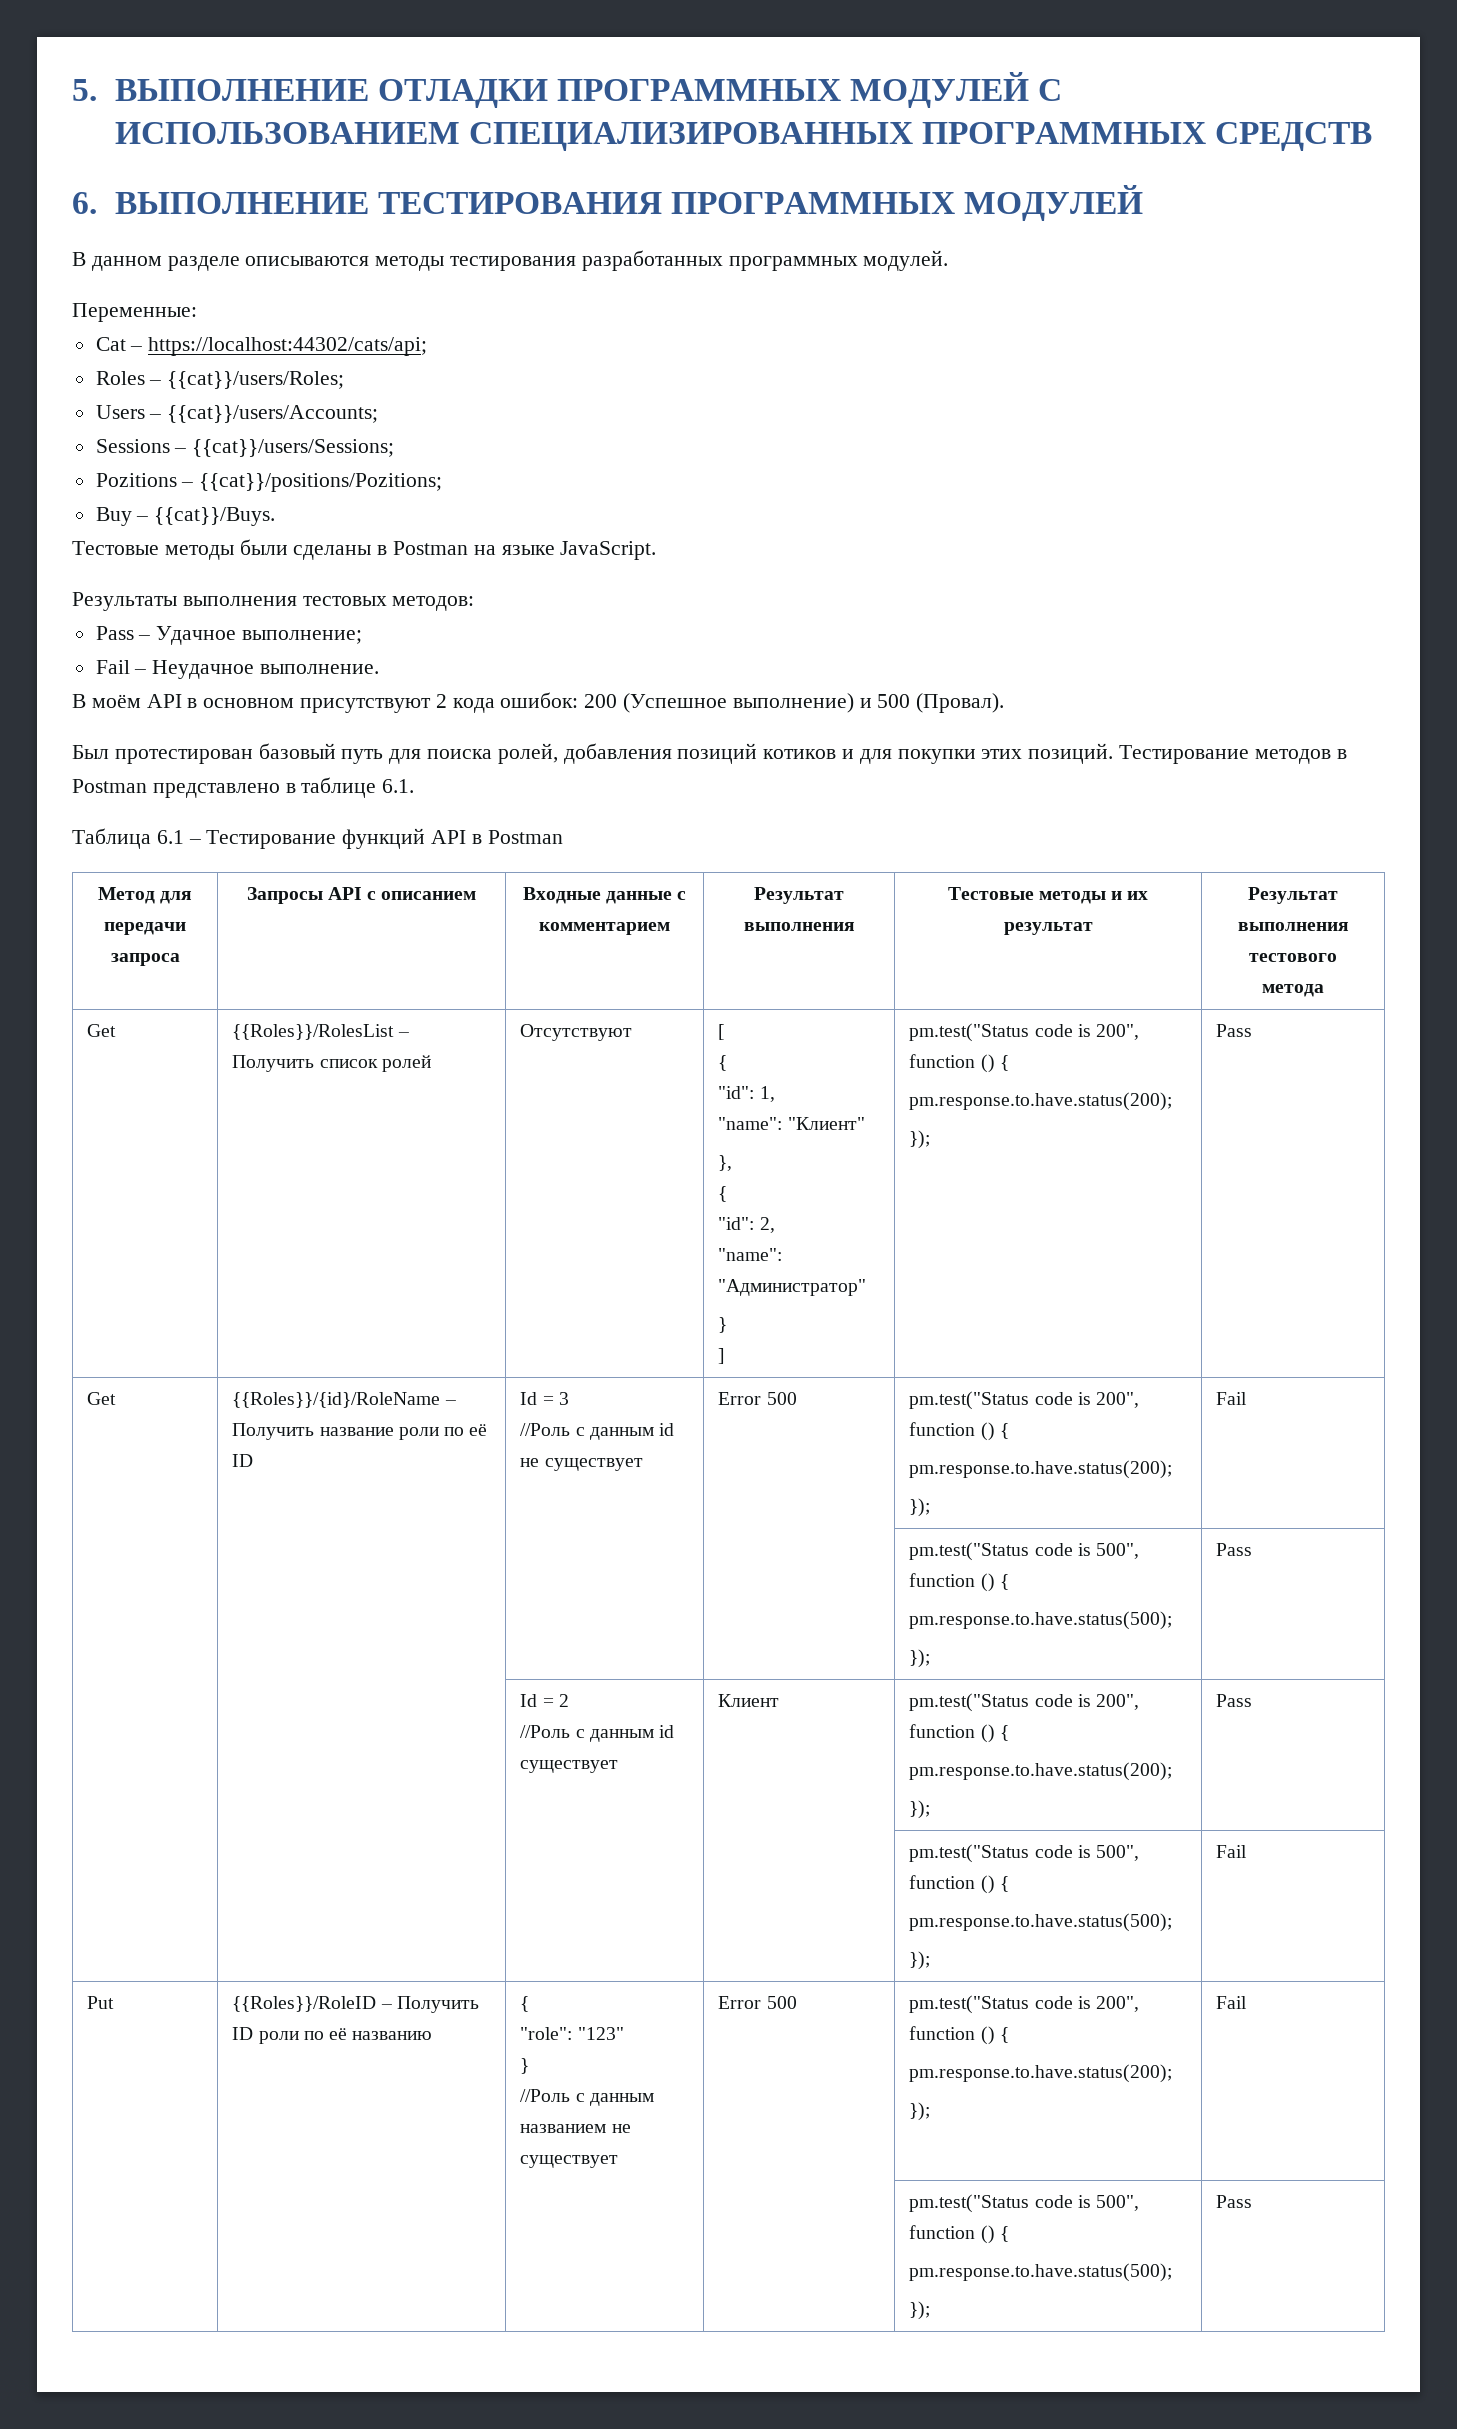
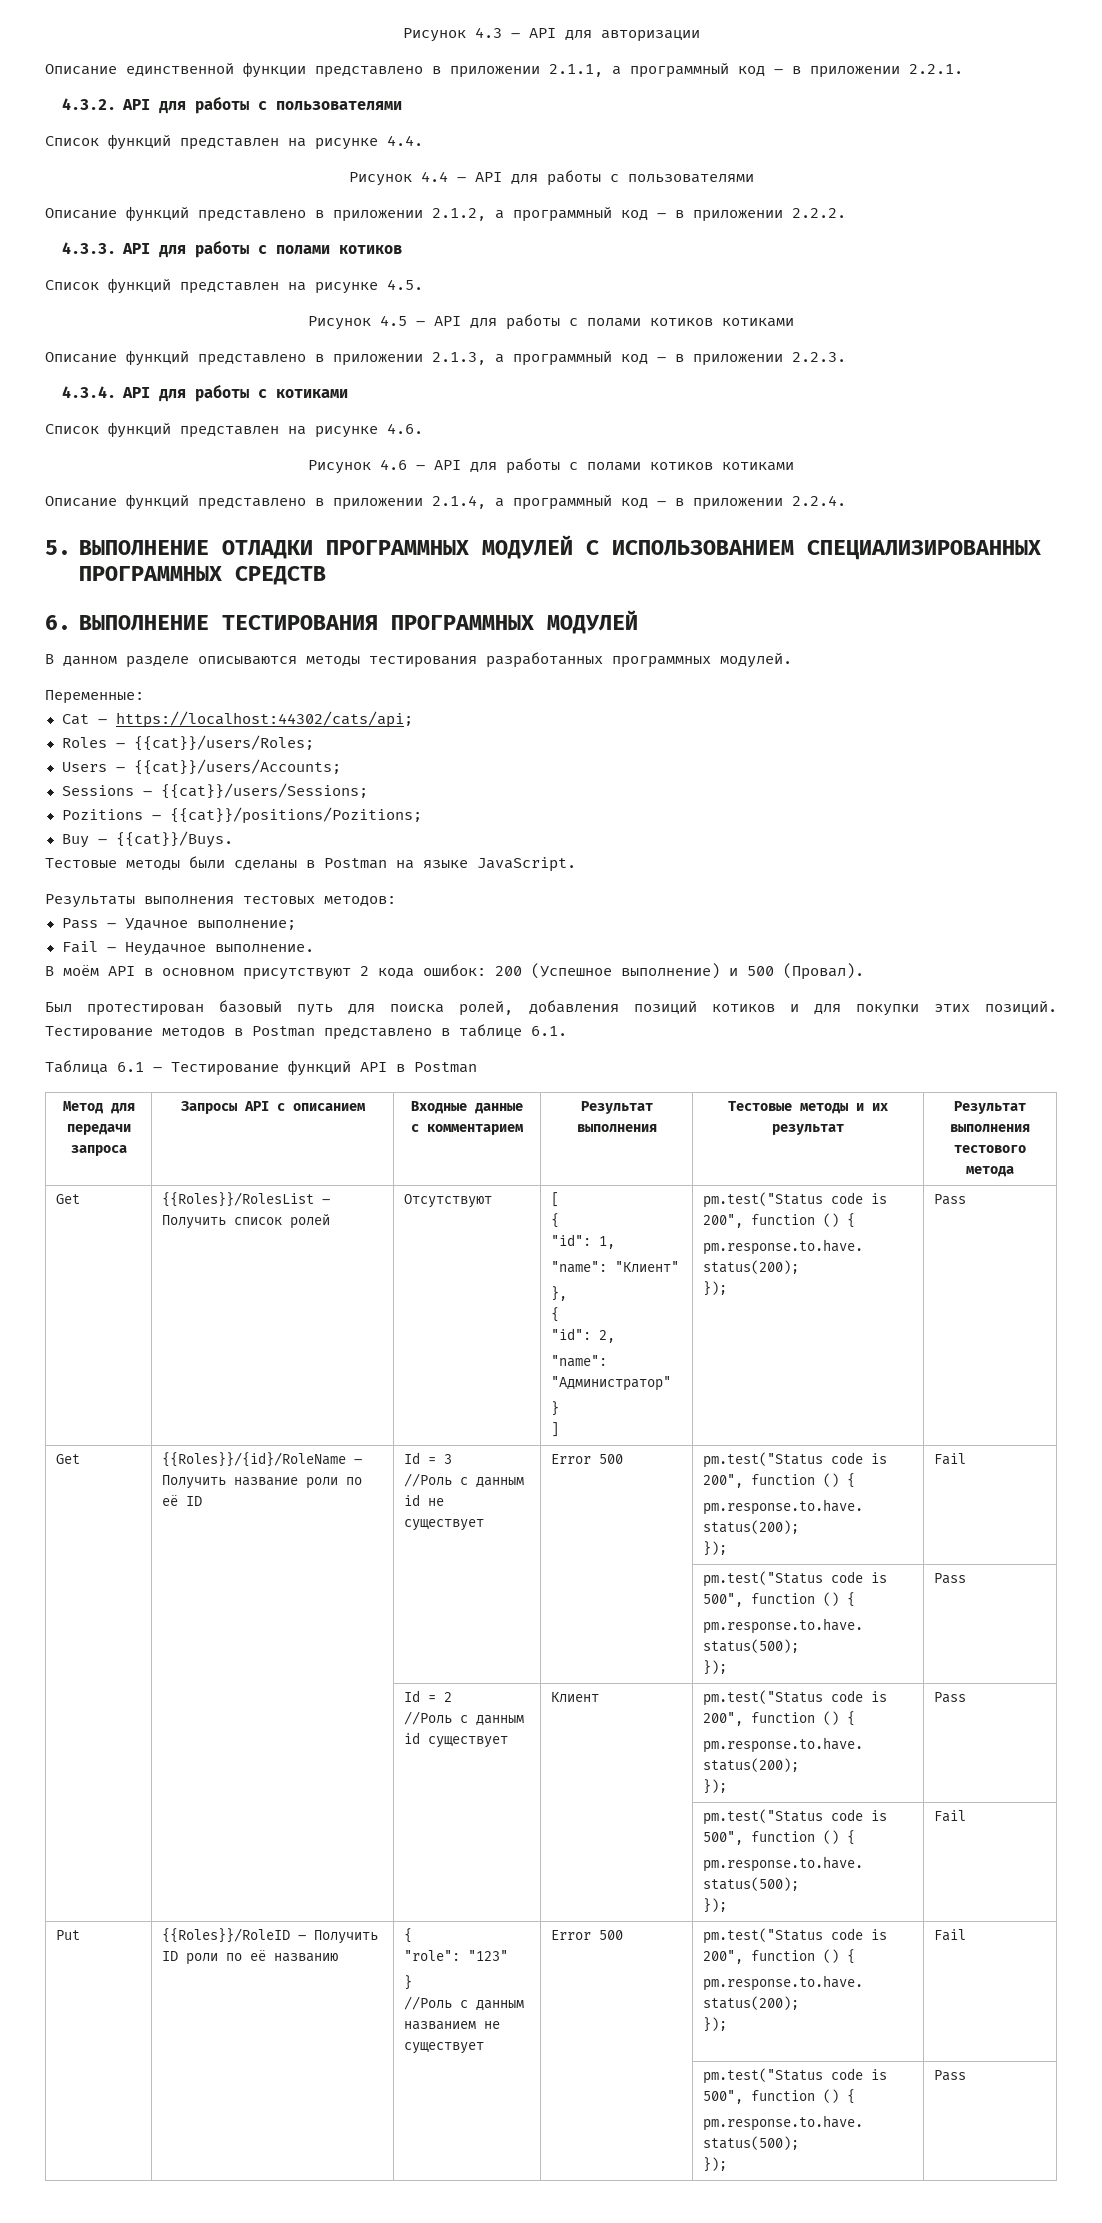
+ Рисунок 4.3 – API для авторизации
+ Описание единственной функции представлено в приложении 2.1.1, а программный код – в приложении 2.2.1.
+ 4.3.2. API для работы с пользователями
+ Список функций представлен на рисунке 4.4.
+ Рисунок 4.4 – API для работы с пользователями
+ Описание функций представлено в приложении 2.1.2, а программный код – в приложении 2.2.2.
+ 4.3.3. API для работы с полами котиков
+ Список функций представлен на рисунке 4.5.
+ Рисунок 4.5 – API для работы с полами котиков котиками
+ Описание функций представлено в приложении 2.1.3, а программный код – в приложении 2.2.3.
+ 4.3.4. API для работы с котиками
+ Список функций представлен на рисунке 4.6.
+ Рисунок 4.6 – API для работы с полами котиков котиками
+ Описание функций представлено в приложении 2.1.4, а программный код – в приложении 2.2.4.

